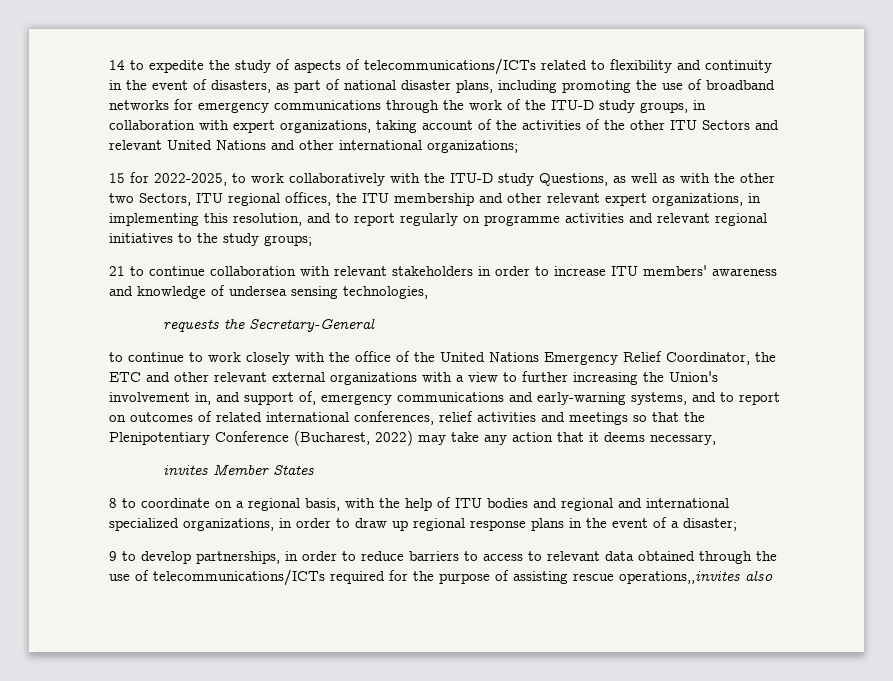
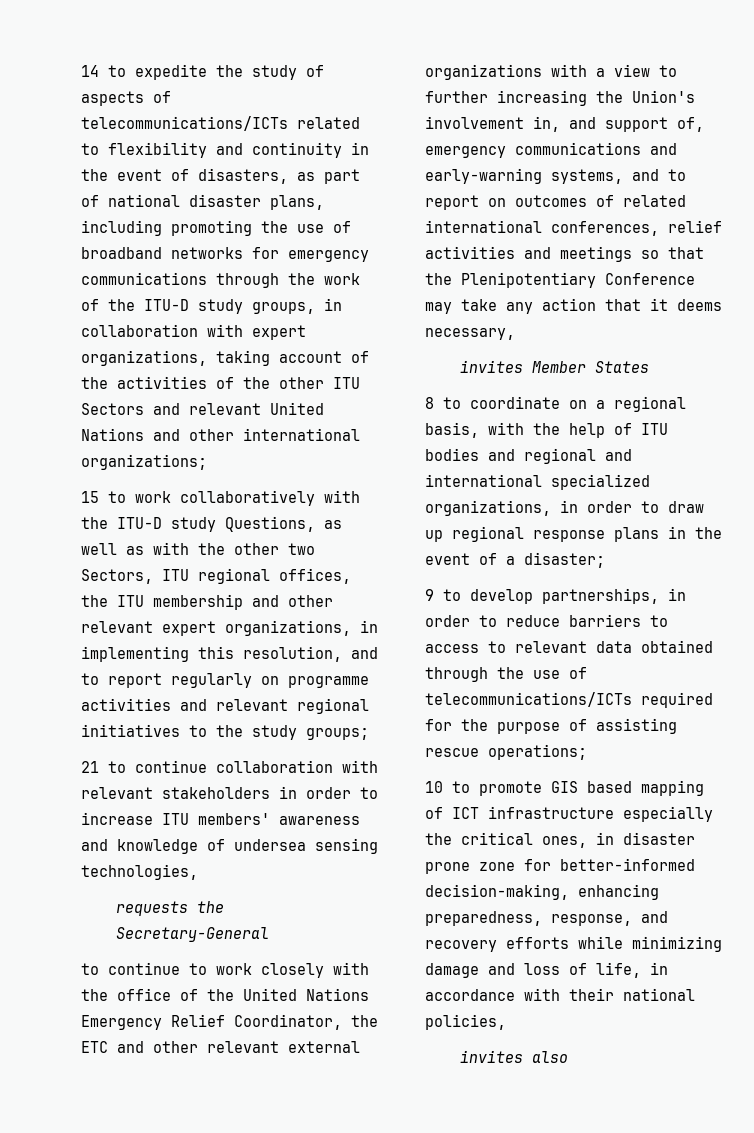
- 15 for 2022-2025, to work collaboratively with the ITU-D study Questions, as well as with the other two Sectors, ITU regional offices, the ITU membership and other relevant expert organizations, in implementing this resolution, and to report regularly on programme activities and relevant regional initiatives to the study groups;
+ 15 to work collaboratively with the ITU-D study Questions, as well as with the other two Sectors, ITU regional offices, the ITU membership and other relevant expert organizations, in implementing this resolution, and to report regularly on programme activities and relevant regional initiatives to the study groups;
- to continue to work closely with the office of the United Nations Emergency Relief Coordinator, the ETC and other relevant external organizations with a view to further increasing the Union's involvement in, and support of, emergency communications and early-warning systems, and to report on outcomes of related international conferences, relief activities and meetings so that the Plenipotentiary Conference (Bucharest, 2022) may take any action that it deems necessary,
+ to continue to work closely with the office of the United Nations Emergency Relief Coordinator, the ETC and other relevant external organizations with a view to further increasing the Union's involvement in, and support of, emergency communications and early-warning systems, and to report on outcomes of related international conferences, relief activities and meetings so that the Plenipotentiary Conference may take any action that it deems necessary,
- 9 to develop partnerships, in order to reduce barriers to access to relevant data obtained through the use of telecommunications/ICTs required for the purpose of assisting rescue operations,,invites also
+ 9 to develop partnerships, in order to reduce barriers to access to relevant data obtained through the use of telecommunications/ICTs required for the purpose of assisting rescue operations;
+ 10 to promote GIS based mapping of ICT infrastructure especially the critical ones, in disaster prone zone for better-informed decision-making, enhancing preparedness, response, and recovery efforts while minimizing damage and loss of life, in accordance with their national policies,
+ invites also

